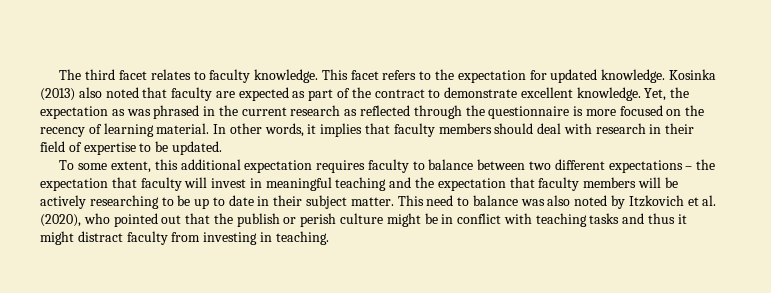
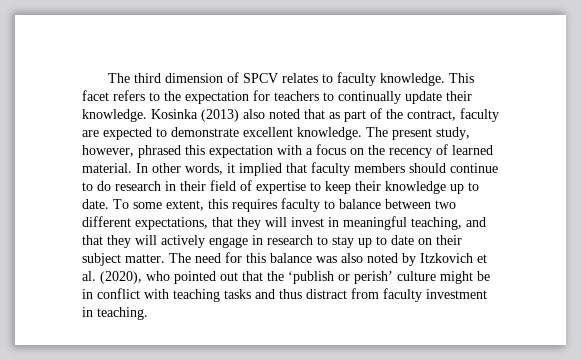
- The third facet relates to faculty knowledge.
+ The third dimension of SPCV relates to faculty knowledge.
- This facet refers to the expectation for updated knowledge.
+ This facet refers to the expectation for teachers to continually update their knowledge.
- Kosinka (2013) also noted that faculty are expected as part of the contract to demonstrate excellent knowledge. Yet, the expectation as was phrased in the current research as reflected through the questionnaire is more focused on the recency of learning material.
+ Kosinka (2013) also noted that as part of the contract, faculty are expected to demonstrate excellent knowledge. The present study, however, phrased this expectation with a focus on the recency of learned material.
- In other words, it implies that faculty members should deal with research in their field of expertise to be updated.
- To some extent, this additional expectation requires faculty to balance between two different expectations – the expectation that faculty will invest in meaningful teaching and the expectation that faculty members will be actively researching to be up to date in their subject matter.
+ In other words, it implied that faculty members should continue to do research in their field of expertise to keep their knowledge up to date. To some extent, this requires faculty to balance between two different expectations, that they will invest in meaningful teaching, and that they will actively engage in research to stay up to date on their subject matter.
- This need to balance was also noted by Itzkovich et al. (2020), who pointed out that the publish or perish culture might be in conflict with teaching tasks and thus it might distract faculty from investing in teaching.
+ The need for this balance was also noted by Itzkovich et al. (2020), who pointed out that the ‘publish or perish’ culture might be in conflict with teaching tasks and thus distract from faculty investment in teaching.

